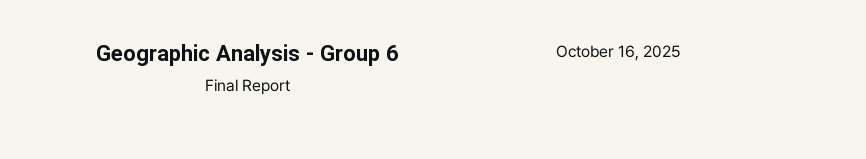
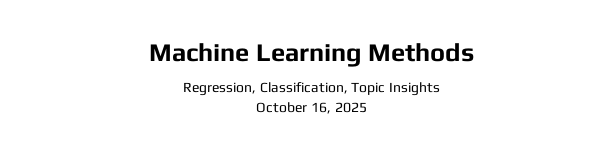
- Geographic Analysis - Group 6
- Final Report
+ Machine Learning Methods
+ Regression, Classification, Topic Insights

